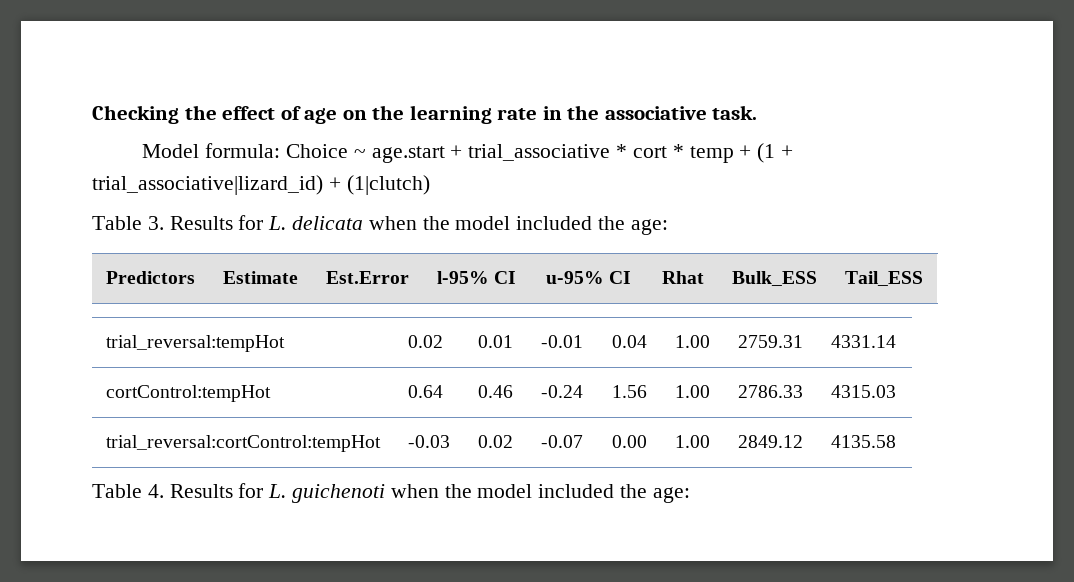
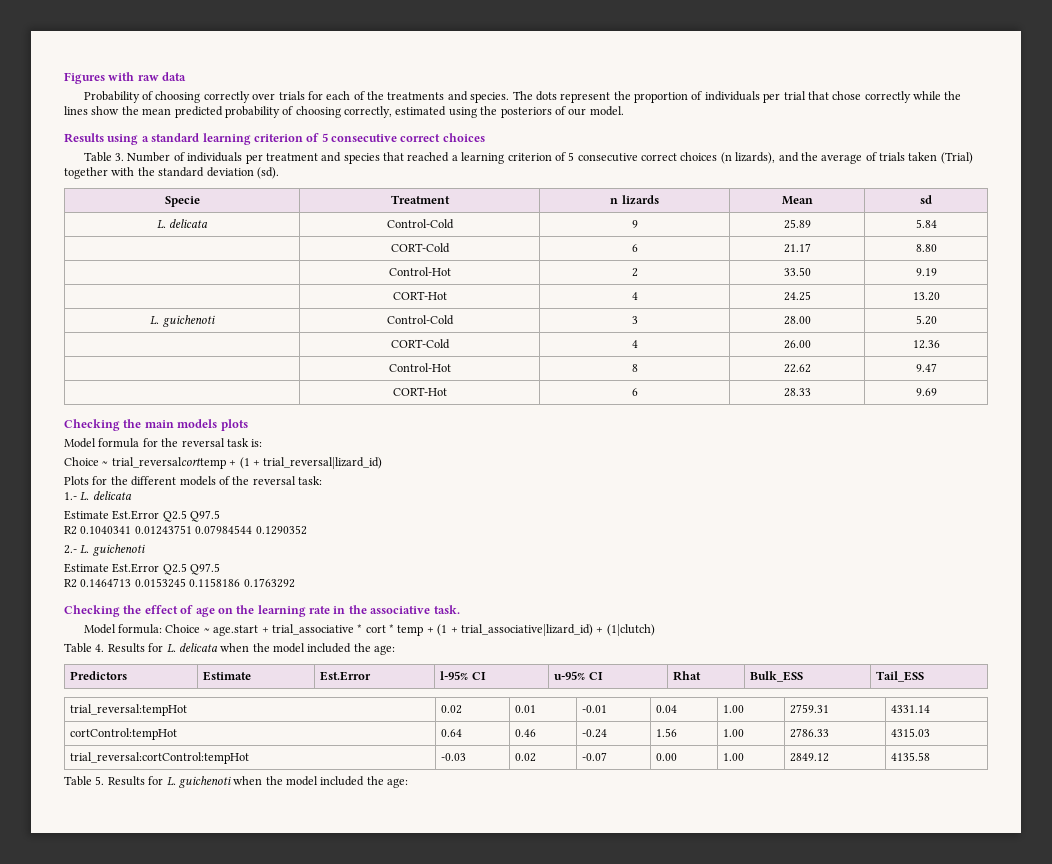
+ Figures with raw data
+ Probability of choosing correctly over trials for each of the treatments and species. The dots represent the proportion of individuals per trial that chose correctly while the lines show the mean predicted probability of choosing correctly, estimated using the posteriors of our model.
+ Results using a standard learning criterion of 5 consecutive correct choices
+ Table 3. Number of individuals per treatment and species that reached a learning criterion of 5 consecutive correct choices (n lizards), and the average of trials taken (Trial) together with the standard deviation (sd).
+ Specie | Treatment | n lizards | Mean | sd
+ L. delicata | Control-Cold | 9 | 25.89 | 5.84
+ | CORT-Cold | 6 | 21.17 | 8.80
+ | Control-Hot | 2 | 33.50 | 9.19
+ | CORT-Hot | 4 | 24.25 | 13.20
+ L. guichenoti | Control-Cold | 3 | 28.00 | 5.20
+ | CORT-Cold | 4 | 26.00 | 12.36
+ | Control-Hot | 8 | 22.62 | 9.47
+ | CORT-Hot | 6 | 28.33 | 9.69
+ Checking the main models plots
+ Model formula for the reversal task is:
+ Choice ~ trial_reversalcorttemp + (1 + trial_reversal|lizard_id)
+ Plots for the different models of the reversal task:
+ 1.- L. delicata
+ Estimate Est.Error Q2.5 Q97.5
+ R2 0.1040341 0.01243751 0.07984544 0.1290352
+ 2.- L. guichenoti
+ Estimate Est.Error Q2.5 Q97.5
+ R2 0.1464713 0.0153245 0.1158186 0.1763292
- Table 3. Results for L. delicata when the model included the age:
+ Table 4. Results for L. delicata when the model included the age:
- Table 4. Results for L. guichenoti when the model included the age:
+ Table 5. Results for L. guichenoti when the model included the age:

